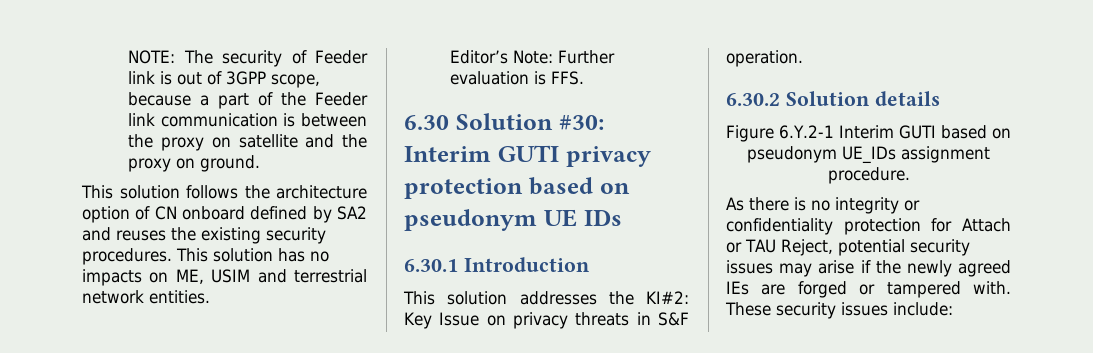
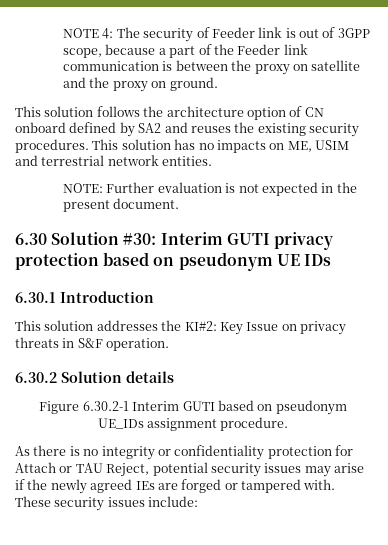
- NOTE: The security of Feeder link is out of 3GPP scope, because a part of the Feeder link communication is between the proxy on satellite and the proxy on ground.
+ NOTE 4: The security of Feeder link is out of 3GPP scope, because a part of the Feeder link communication is between the proxy on satellite and the proxy on ground.
- Editor’s Note: Further evaluation is FFS.
+ NOTE: Further evaluation is not expected in the present document.
- Figure 6.Y.2-1 Interim GUTI based on pseudonym UE_IDs assignment procedure.
+ Figure 6.30.2-1 Interim GUTI based on pseudonym UE_IDs assignment procedure.

